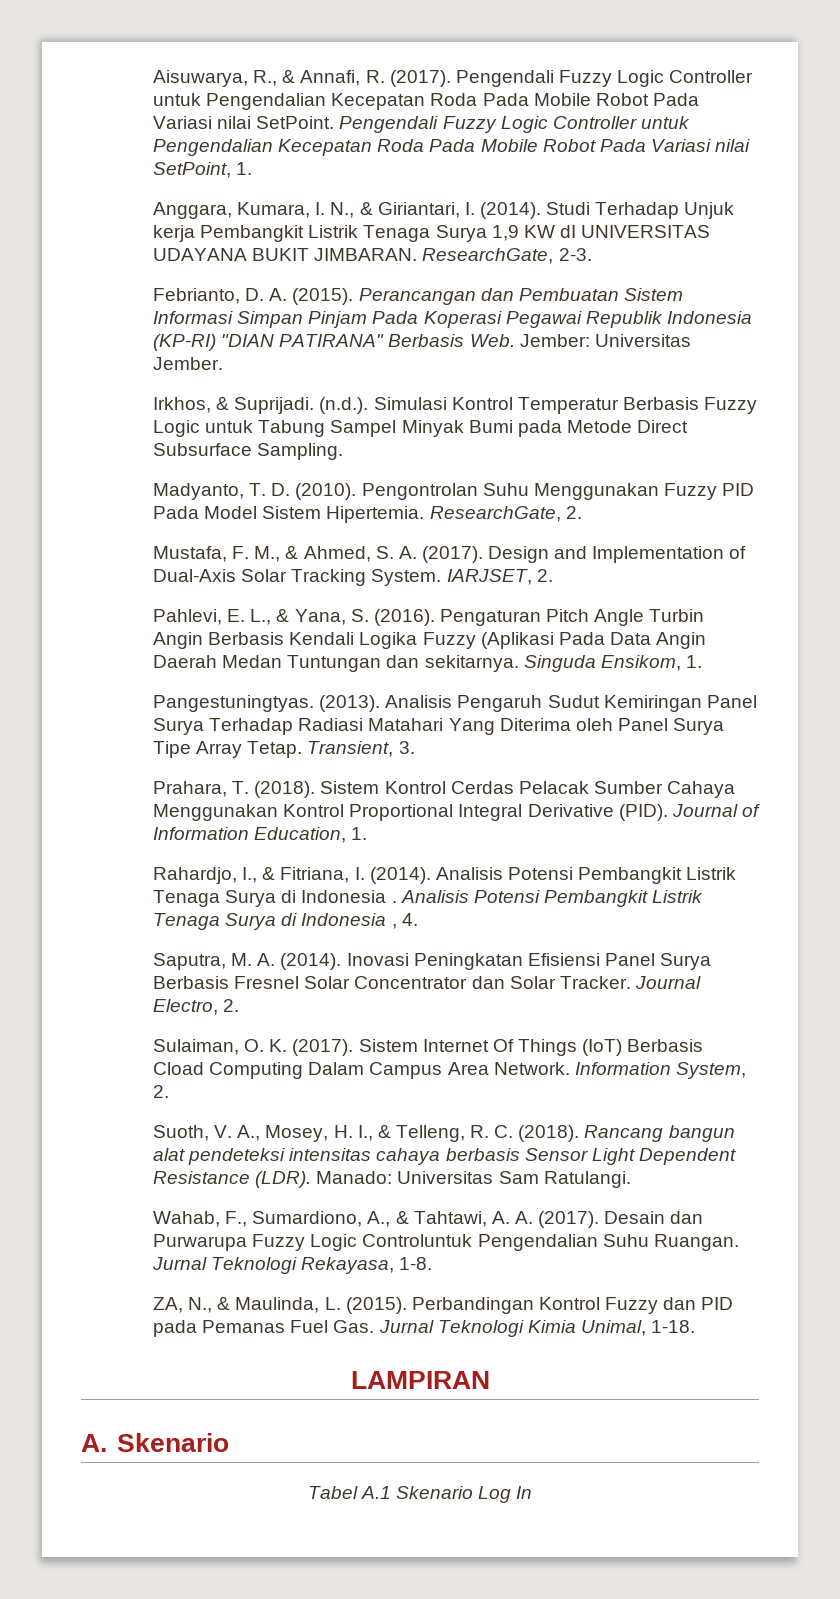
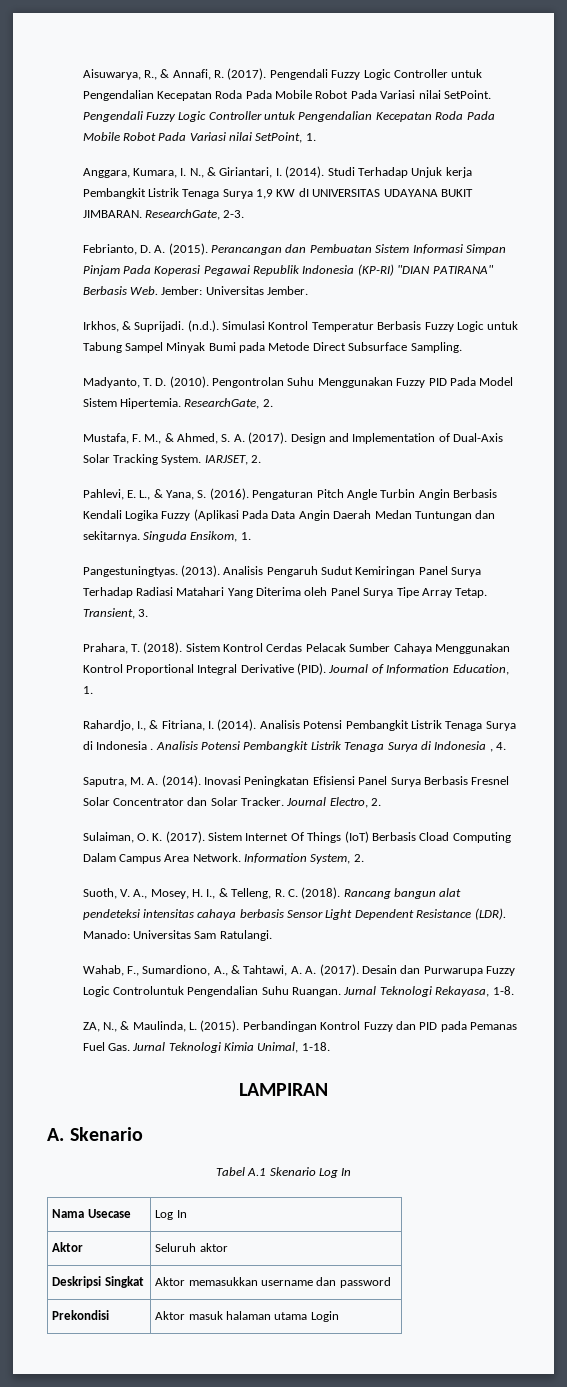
+ Nama Usecase | Log In
+ Aktor | Seluruh aktor
+ Deskripsi Singkat | Aktor memasukkan username dan password
+ Prekondisi | Aktor masuk halaman utama Login

